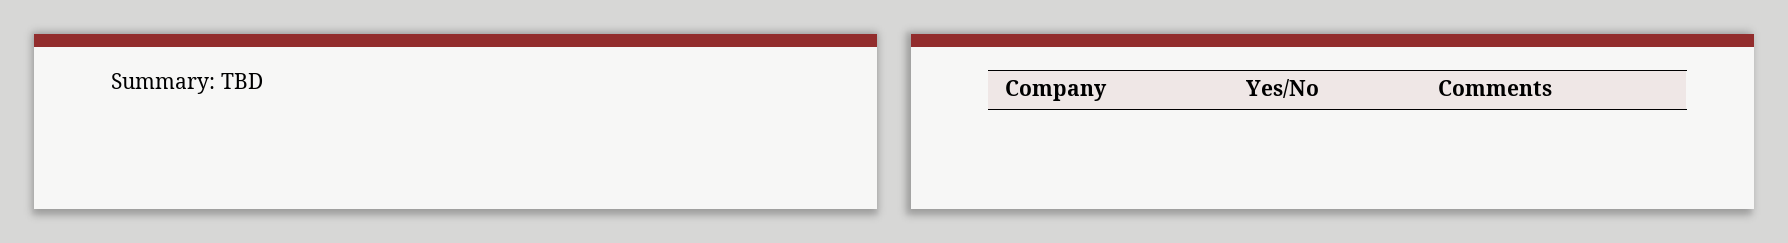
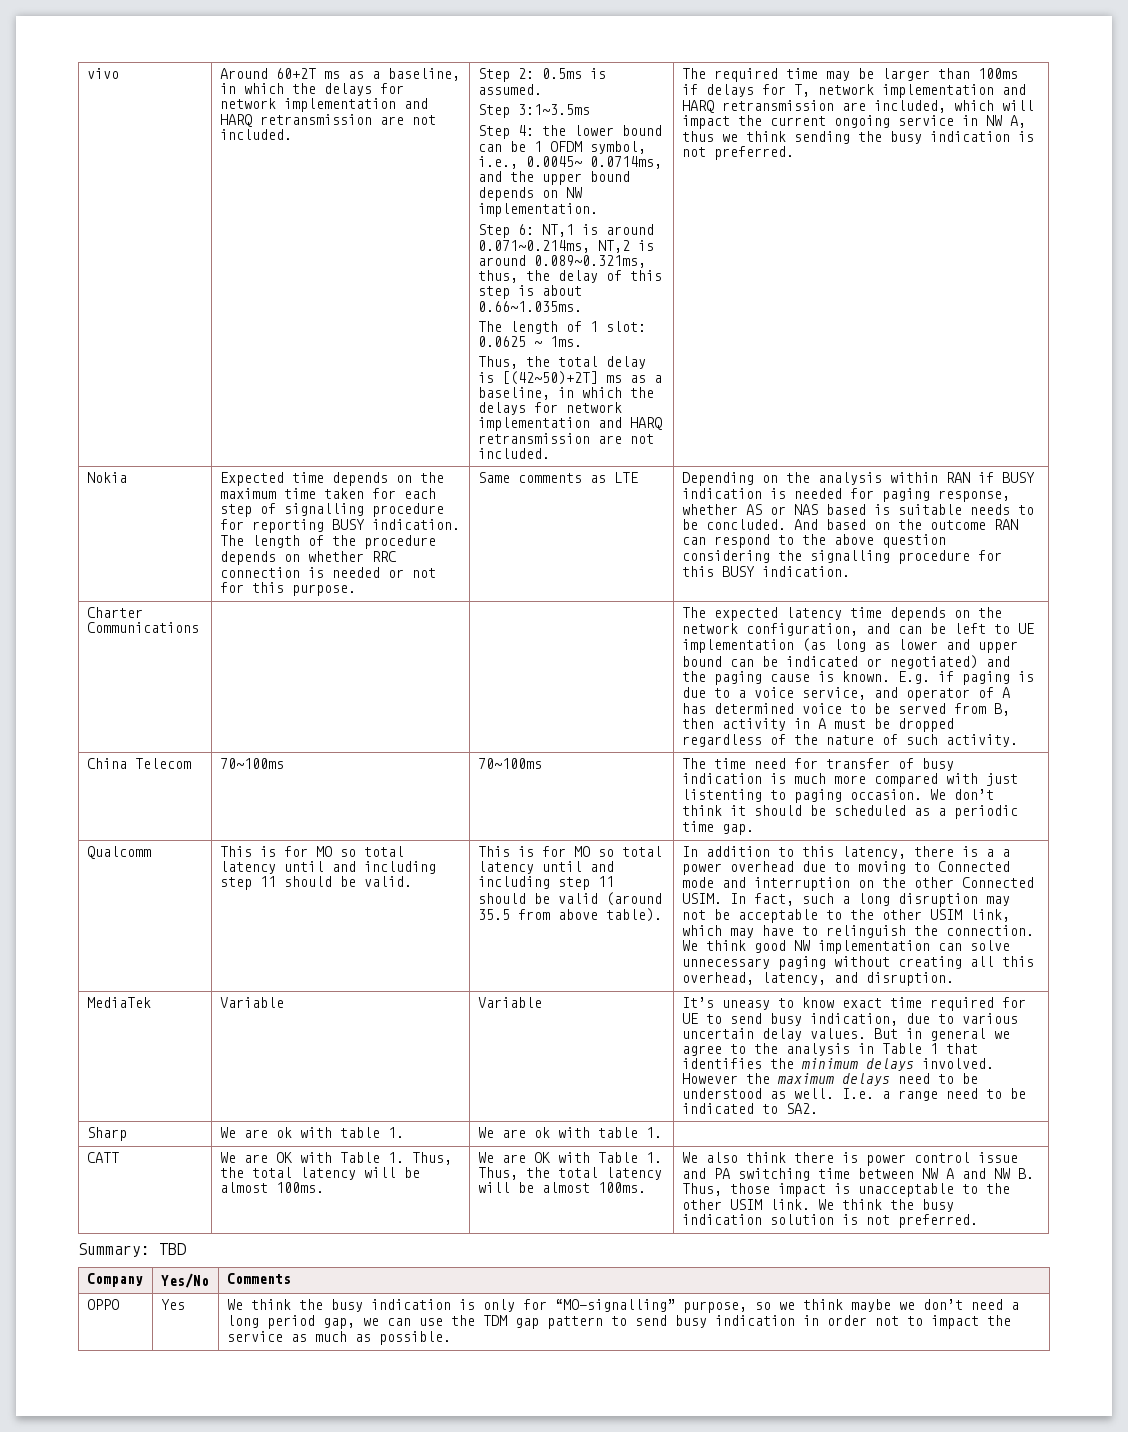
+ vivo | Around 60+2T ms as a baseline, in which the delays for network implementation and HARQ retransmission are not included. | Step 2: 0.5ms is assumed.
+ Step 3:1~3.5ms
+ Step 4: the lower bound can be 1 OFDM symbol, i.e., 0.0045~ 0.0714ms, and the upper bound depends on NW implementation.
+ Step 6: NT,1 is around 0.071~0.214ms, NT,2 is around 0.089~0.321ms, thus, the delay of this step is about 0.66~1.035ms.
+ The length of 1 slot: 0.0625 ~ 1ms.
+ Thus, the total delay is [(42~50)+2T] ms as a baseline, in which the delays for network implementation and HARQ retransmission are not included. | The required time may be larger than 100ms if delays for T, network implementation and HARQ retransmission are included, which will impact the current ongoing service in NW A, thus we think sending the busy indication is not preferred.
+ Nokia | Expected time depends on the maximum time taken for each step of signalling procedure for reporting BUSY indication. The length of the procedure depends on whether RRC connection is needed or not for this purpose. | Same comments as LTE | Depending on the analysis within RAN if BUSY indication is needed for paging response, whether AS or NAS based is suitable needs to be concluded. And based on the outcome RAN can respond to the above question considering the signalling procedure for this BUSY indication.
+ Charter Communications | | | The expected latency time depends on the network configuration, and can be left to UE implementation (as long as lower and upper bound can be indicated or negotiated) and the paging cause is known. E.g. if paging is due to a voice service, and operator of A has determined voice to be served from B, then activity in A must be dropped regardless of the nature of such activity.
+ China Telecom | 70~100ms | 70~100ms | The time need for transfer of busy indication is much more compared with just listenting to paging occasion. We don’t think it should be scheduled as a periodic time gap.
+ Qualcomm | This is for MO so total latency until and including step 11 should be valid. | This is for MO so total latency until and including step 11 should be valid (around 35.5 from above table). | In addition to this latency, there is a a power overhead due to moving to Connected mode and interruption on the other Connected USIM. In fact, such a long disruption may not be acceptable to the other USIM link, which may have to relinguish the connection. We think good NW implementation can solve unnecessary paging without creating all this overhead, latency, and disruption.
+ MediaTek | Variable | Variable | It’s uneasy to know exact time required for UE to send busy indication, due to various uncertain delay values. But in general we agree to the analysis in Table 1 that identifies the minimum delays involved. However the maximum delays need to be understood as well. I.e. a range need to be indicated to SA2.
+ Sharp | We are ok with table 1. | We are ok with table 1. |
+ CATT | We are OK with Table 1. Thus, the total latency will be almost 100ms. | We are OK with Table 1. Thus, the total latency will be almost 100ms. | We also think there is power control issue and PA switching time between NW A and NW B. Thus, those impact is unacceptable to the other USIM link. We think the busy indication solution is not preferred.
+ OPPO | Yes | We think the busy indication is only for “MO-signalling” purpose, so we think maybe we don’t need a long period gap, we can use the TDM gap pattern to send busy indication in order not to impact the service as much as possible.

